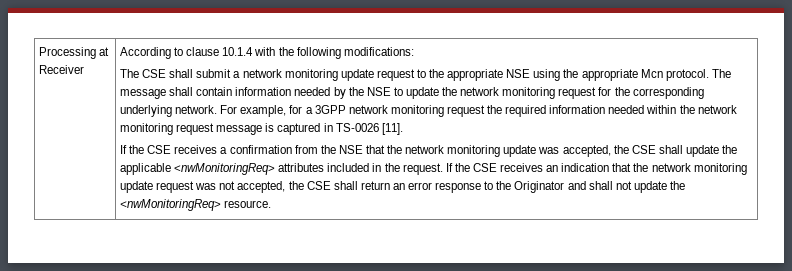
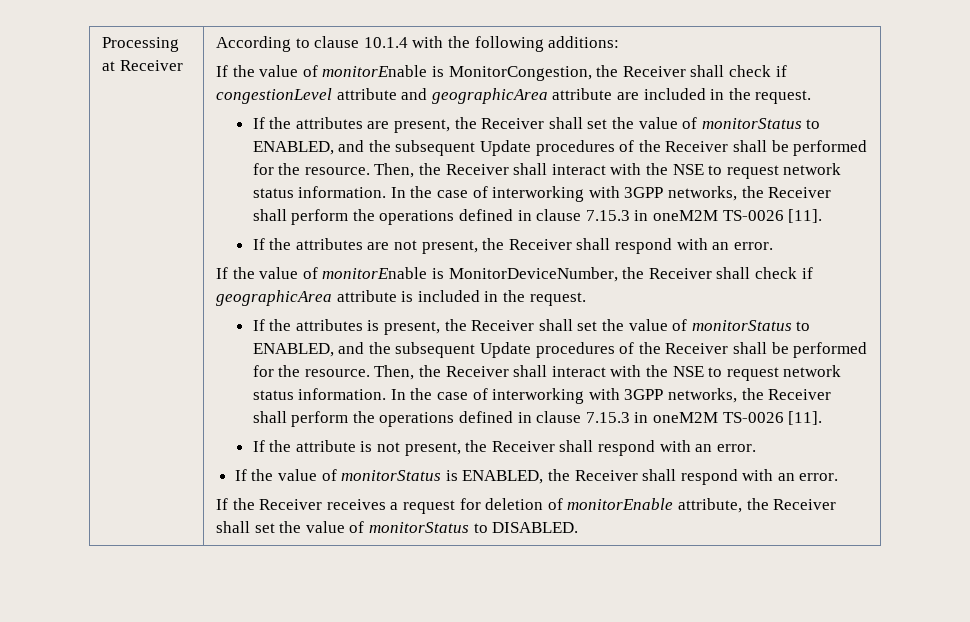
- According to clause 10.1.4 with the following modifications:
- The CSE shall submit a network monitoring update request to the appropriate NSE using the appropriate Mcn protocol. The message shall contain information needed by the NSE to update the network monitoring request for the corresponding underlying network. For example, for a 3GPP network monitoring request the required information needed within the network monitoring request message is captured in TS-0026 [11].
- If the CSE receives a confirmation from the NSE that the network monitoring update was accepted, the CSE shall update the applicable <nwMonitoringReq> attributes included in the request. If the CSE receives an indication that the network monitoring update request was not accepted, the CSE shall return an error response to the Originator and shall not update the <nwMonitoringReq> resource.
+ According to clause 10.1.4 with the following additions:
+ If the value of monitorEnable is MonitorCongestion, the Receiver shall check if congestionLevel attribute and geographicArea attribute are included in the request.
+ If the attributes are present, the Receiver shall set the value of monitorStatus to ENABLED, and the subsequent Update procedures of the Receiver shall be performed for the resource. Then, the Receiver shall interact with the NSE to request network status information. In the case of interworking with 3GPP networks, the Receiver shall perform the operations defined in clause 7.15.3 in oneM2M TS-0026 [11].
+ If the attributes are not present, the Receiver shall respond with an error.
+ If the value of monitorEnable is MonitorDeviceNumber, the Receiver shall check if geographicArea attribute is included in the request.
+ If the attributes is present, the Receiver shall set the value of monitorStatus to ENABLED, and the subsequent Update procedures of the Receiver shall be performed for the resource. Then, the Receiver shall interact with the NSE to request network status information. In the case of interworking with 3GPP networks, the Receiver shall perform the operations defined in clause 7.15.3 in oneM2M TS-0026 [11].
+ If the attribute is not present, the Receiver shall respond with an error.
+ If the value of monitorStatus is ENABLED, the Receiver shall respond with an error.
+ If the Receiver receives a request for deletion of monitorEnable attribute, the Receiver shall set the value of monitorStatus to DISABLED.

